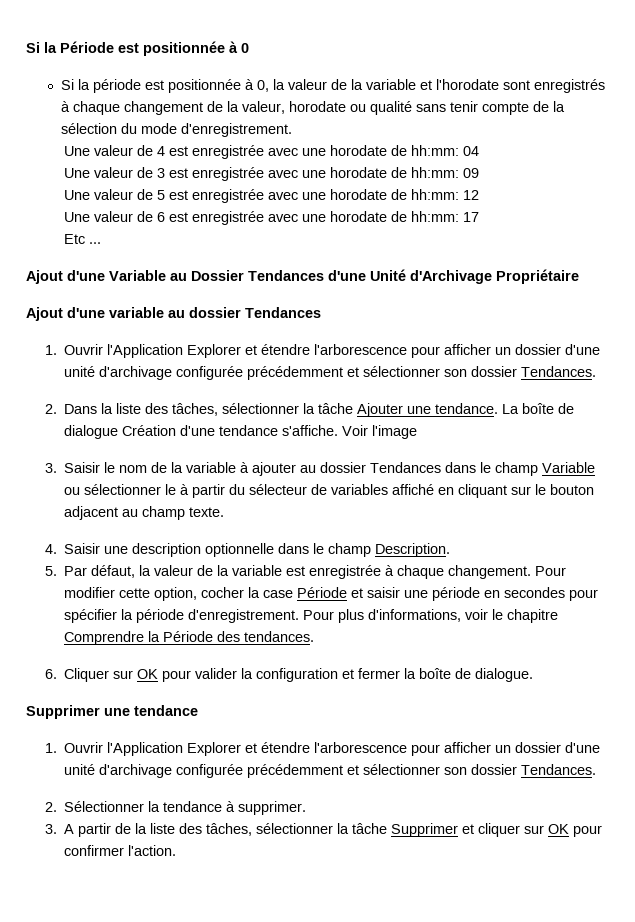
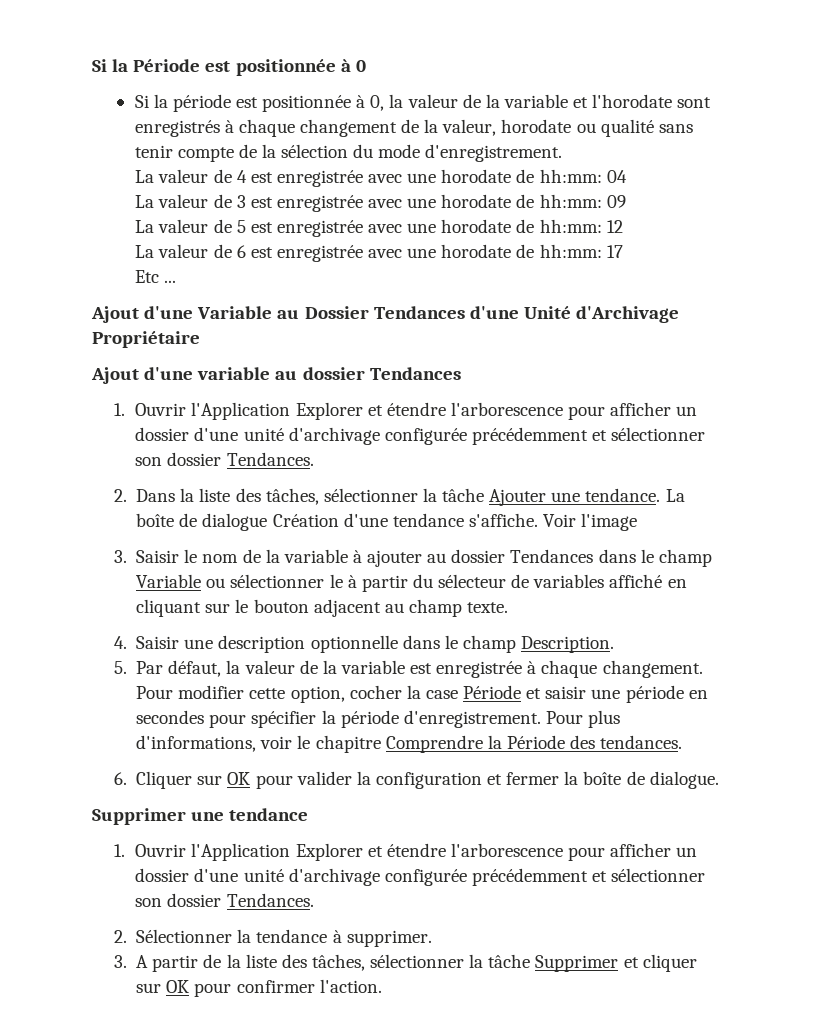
- Une valeur de 4 est enregistrée avec une horodate de hh:mm: 04
+ La valeur de 4 est enregistrée avec une horodate de hh:mm: 04
- Une valeur de 3 est enregistrée avec une horodate de hh:mm: 09
+ La valeur de 3 est enregistrée avec une horodate de hh:mm: 09
- Une valeur de 5 est enregistrée avec une horodate de hh:mm: 12
+ La valeur de 5 est enregistrée avec une horodate de hh:mm: 12
- Une valeur de 6 est enregistrée avec une horodate de hh:mm: 17
+ La valeur de 6 est enregistrée avec une horodate de hh:mm: 17

